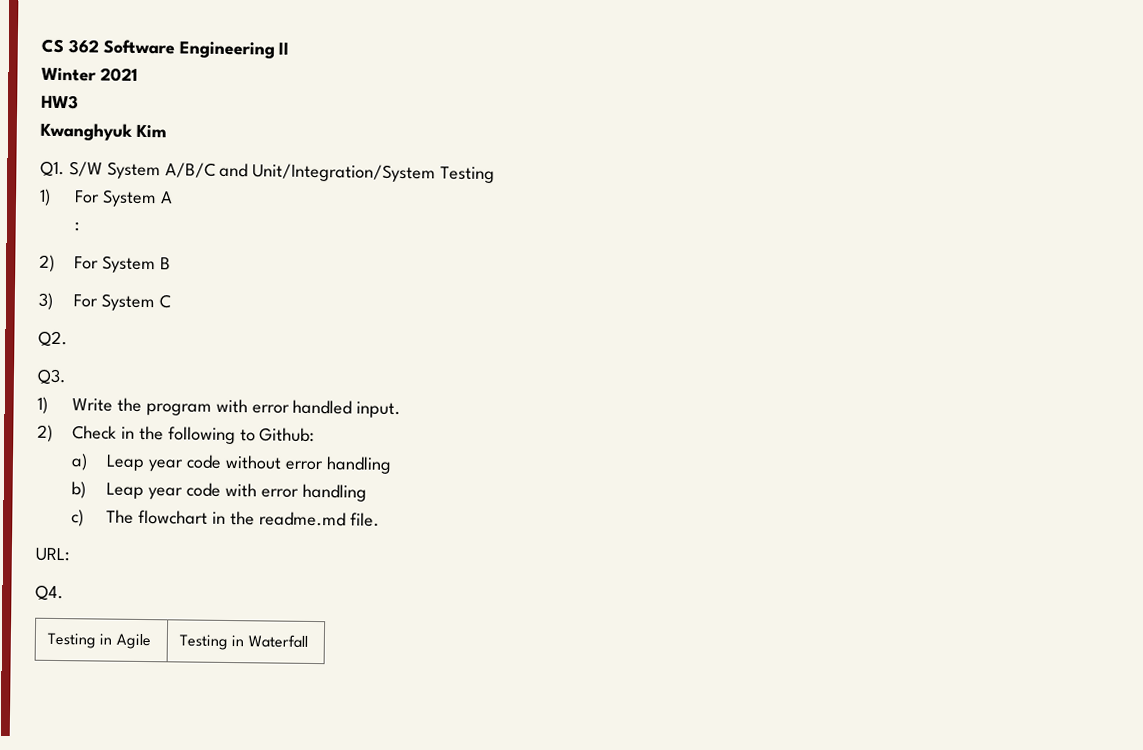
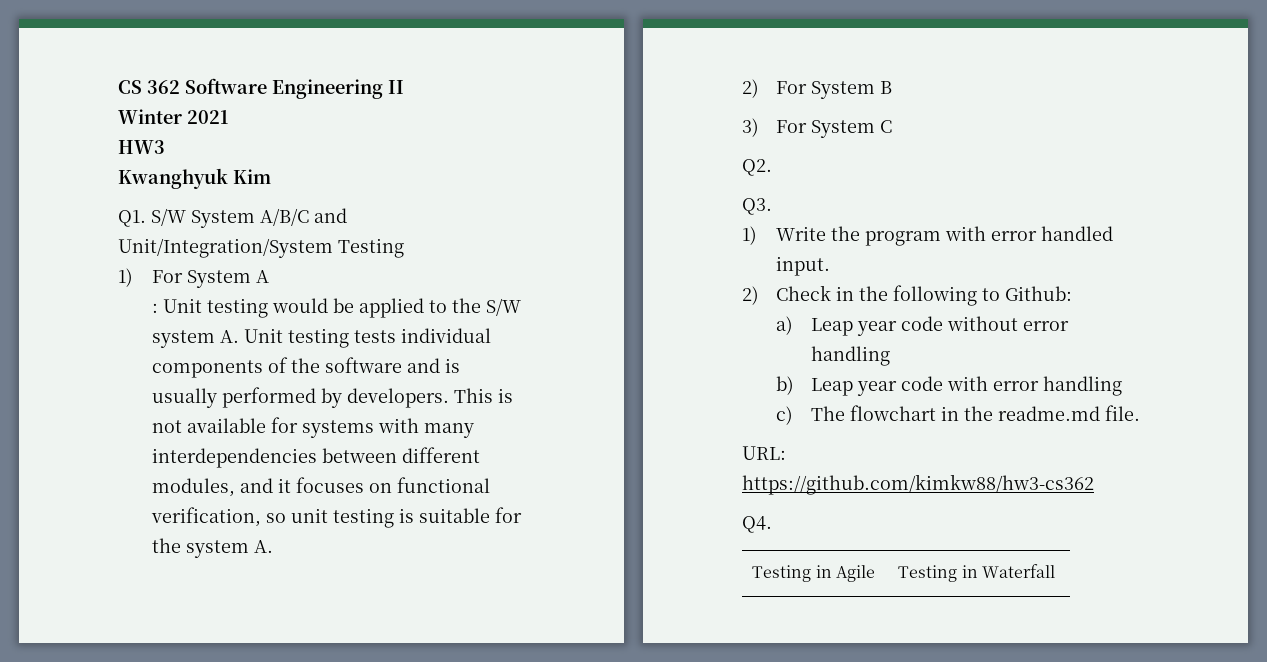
- :
+ : Unit testing would be applied to the S/W system A. Unit testing tests individual components of the software and is usually performed by developers. This is not available for systems with many interdependencies between different modules, and it focuses on functional verification, so unit testing is suitable for the system A.
+ https://github.com/kimkw88/hw3-cs362

